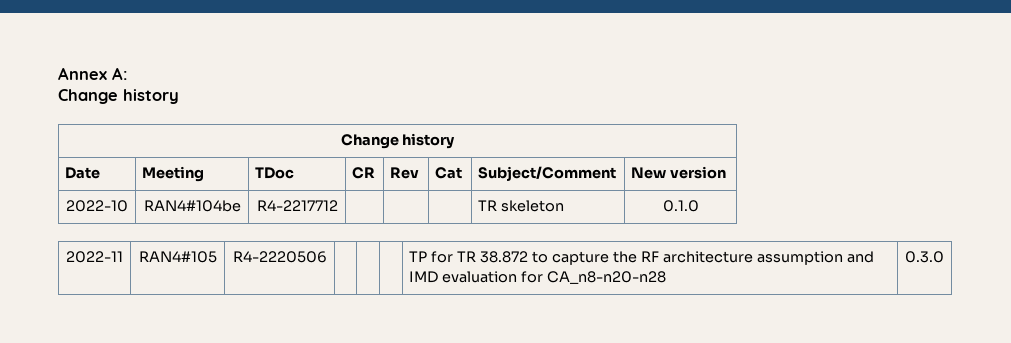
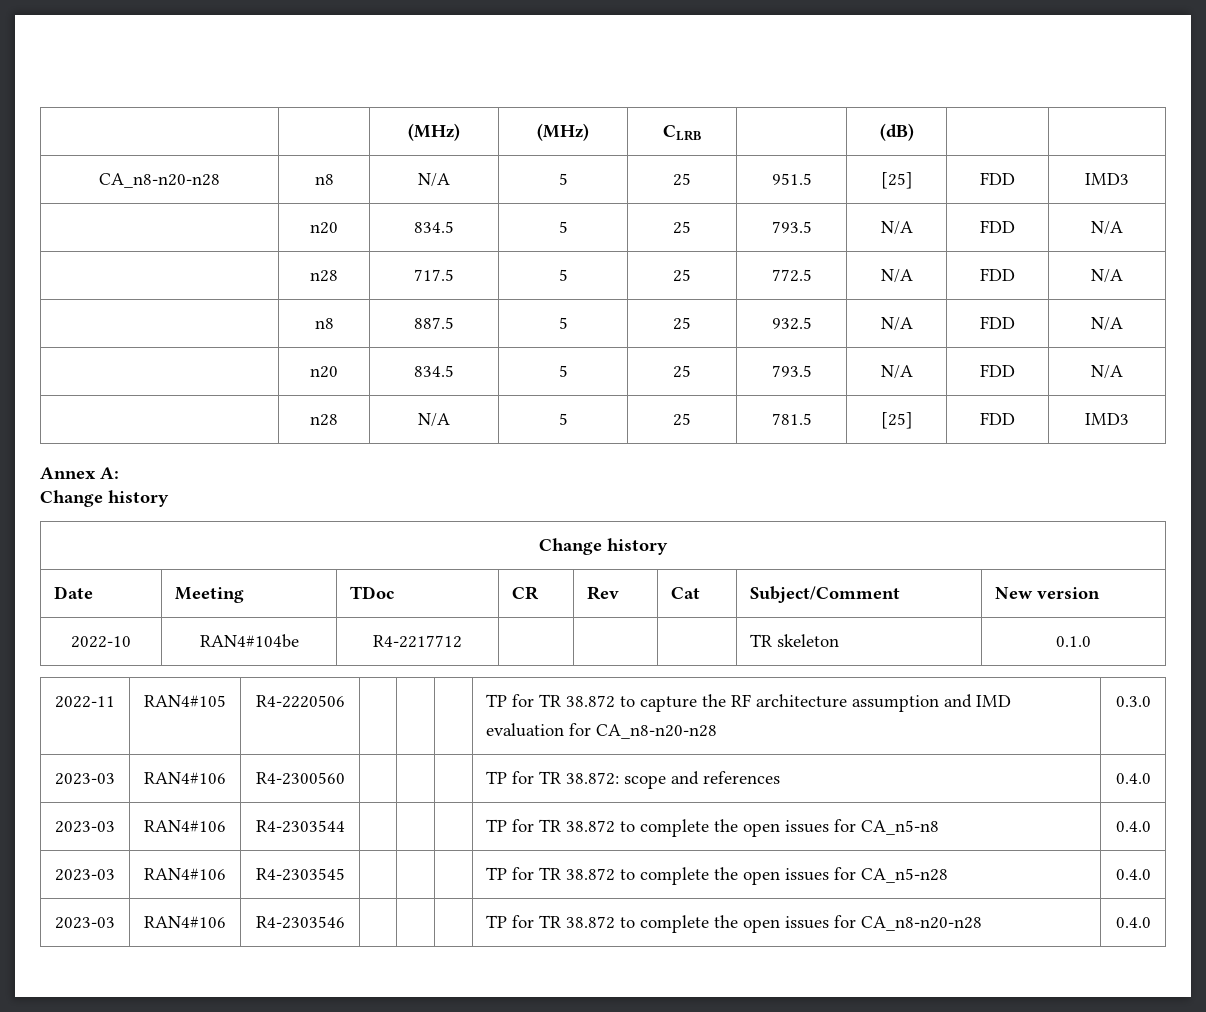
+ | | (MHz) | (MHz) | CLRB | | (dB) | |
+ CA_n8-n20-n28 | n8 | N/A | 5 | 25 | 951.5 | [25] | FDD | IMD3
+ | n20 | 834.5 | 5 | 25 | 793.5 | N/A | FDD | N/A
+ | n28 | 717.5 | 5 | 25 | 772.5 | N/A | FDD | N/A
+ | n8 | 887.5 | 5 | 25 | 932.5 | N/A | FDD | N/A
+ | n20 | 834.5 | 5 | 25 | 793.5 | N/A | FDD | N/A
+ | n28 | N/A | 5 | 25 | 781.5 | [25] | FDD | IMD3
+ 2023-03 | RAN4#106 | R4-2300560 | | | | TP for TR 38.872: scope and references | 0.4.0
+ 2023-03 | RAN4#106 | R4-2303544 | | | | TP for TR 38.872 to complete the open issues for CA_n5-n8 | 0.4.0
+ 2023-03 | RAN4#106 | R4-2303545 | | | | TP for TR 38.872 to complete the open issues for CA_n5-n28 | 0.4.0
+ 2023-03 | RAN4#106 | R4-2303546 | | | | TP for TR 38.872 to complete the open issues for CA_n8-n20-n28 | 0.4.0

